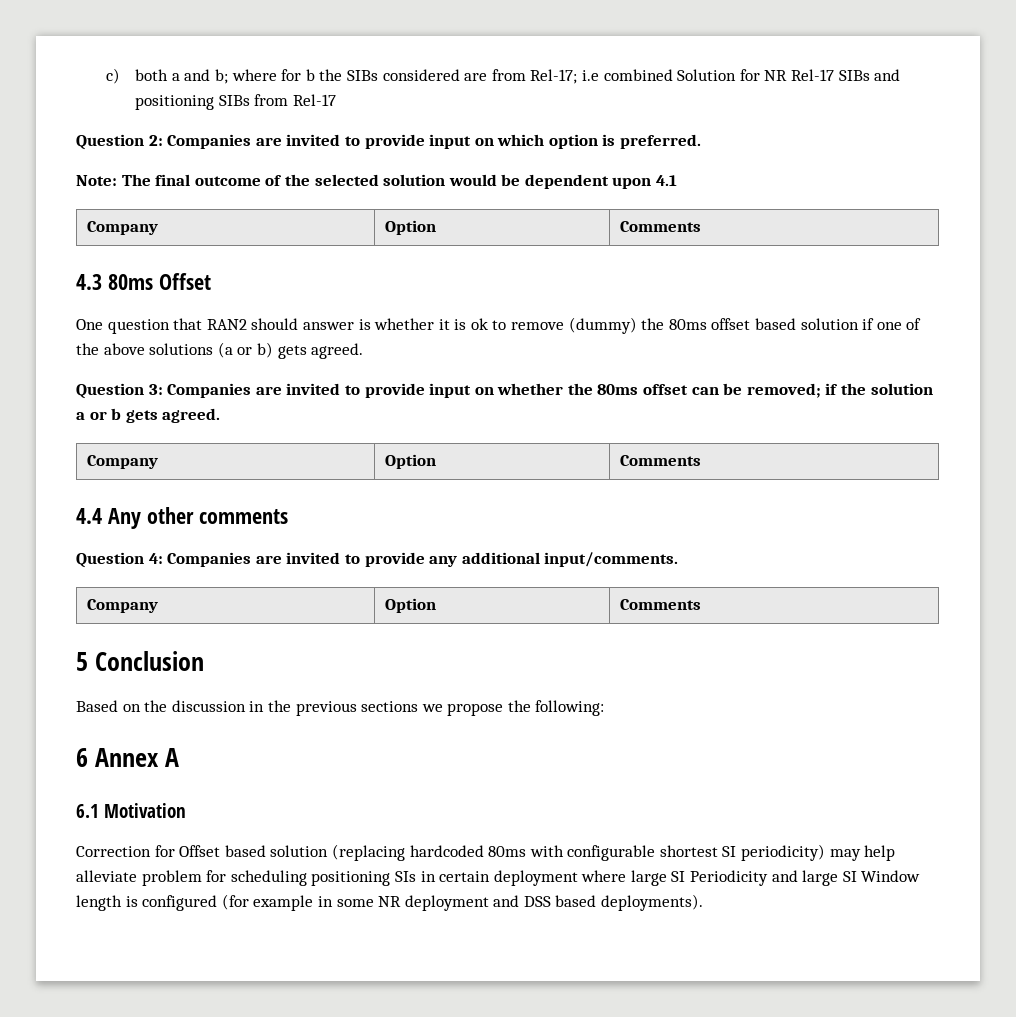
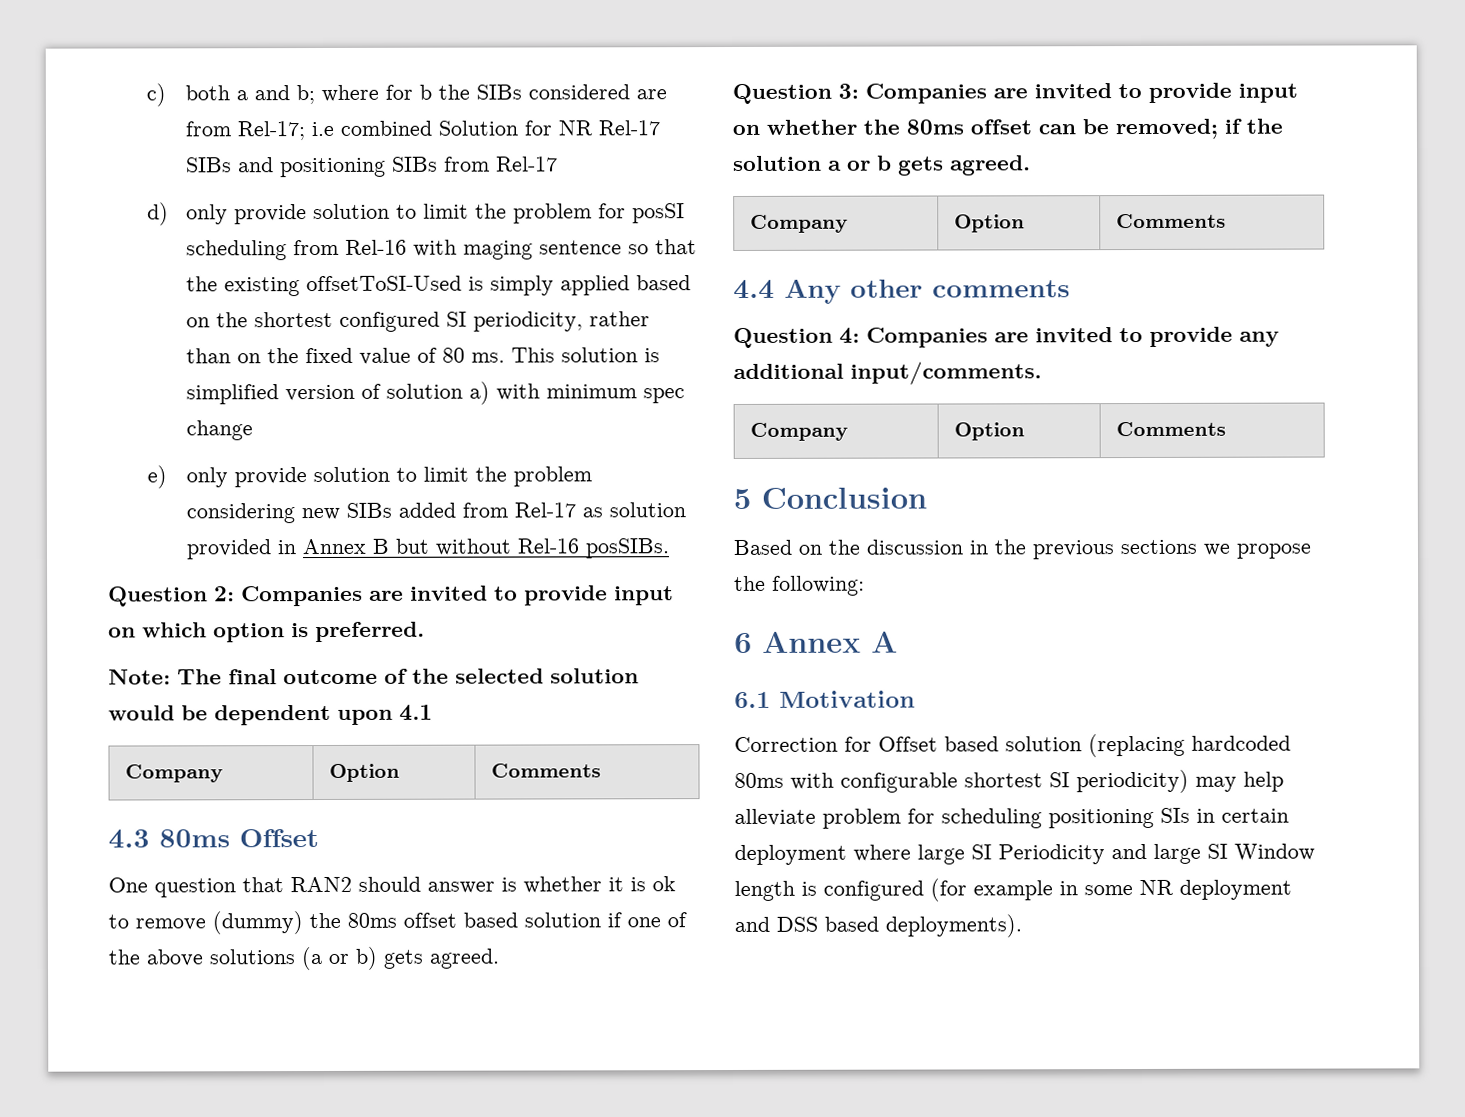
+ d) only provide solution to limit the problem for posSI scheduling from Rel-16 with maging sentence so that the existing offsetToSI-Used is simply applied based on the shortest configured SI periodicity, rather than on the fixed value of 80 ms. This solution is simplified version of solution a) with minimum spec change
+ e) only provide solution to limit the problem considering new SIBs added from Rel-17 as solution provided in Annex B but without Rel-16 posSIBs.

